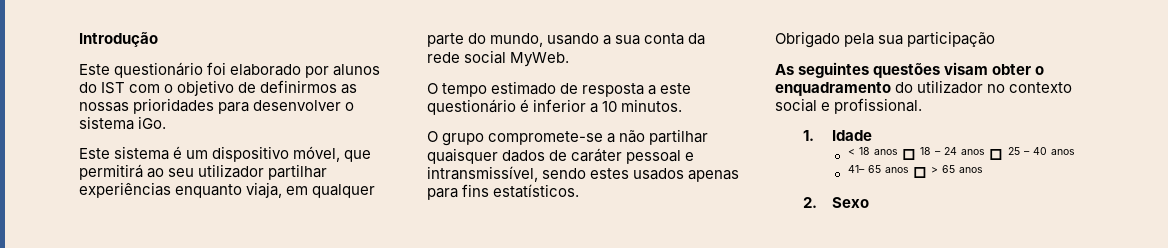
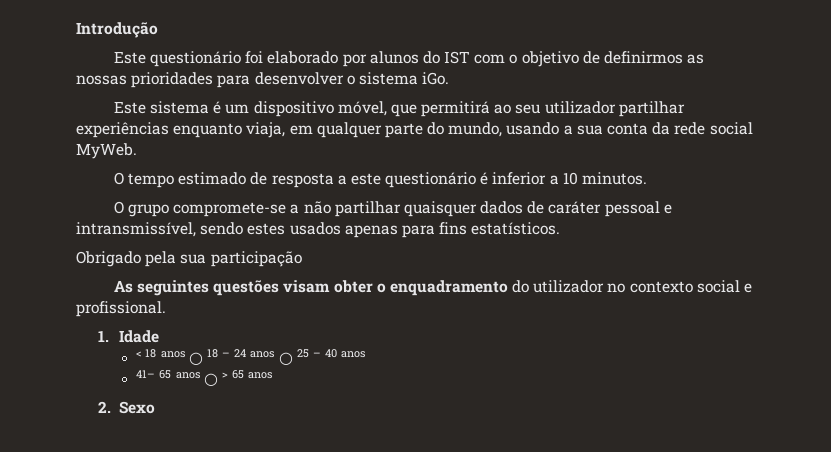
- < 18 anos □ 18 – 24 anos □ 25 – 40 anos
+ < 18 anos ○ 18 – 24 anos ○ 25 – 40 anos
- 41– 65 anos □ > 65 anos
+ 41– 65 anos ○ > 65 anos

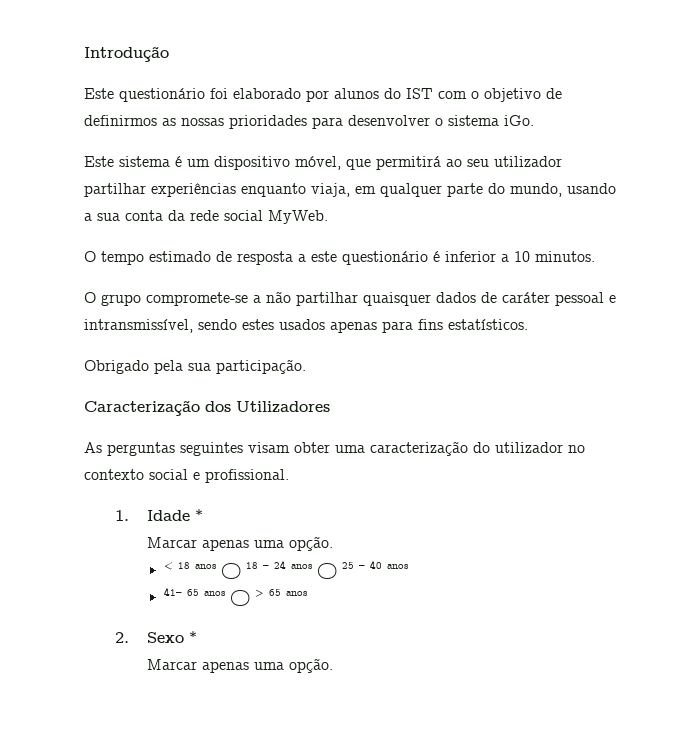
- Obrigado pela sua participação
- As seguintes questões visam obter o enquadramento do utilizador no contexto social e profissional.
+ Obrigado pela sua participação.
+ Caracterização dos Utilizadores
+ As perguntas seguintes visam obter uma caracterização do utilizador no contexto social e profissional.
- 1. Idade
+ 1. Idade *
+ Marcar apenas uma opção.
- 2. Sexo
+ 2. Sexo *
+ Marcar apenas uma opção.

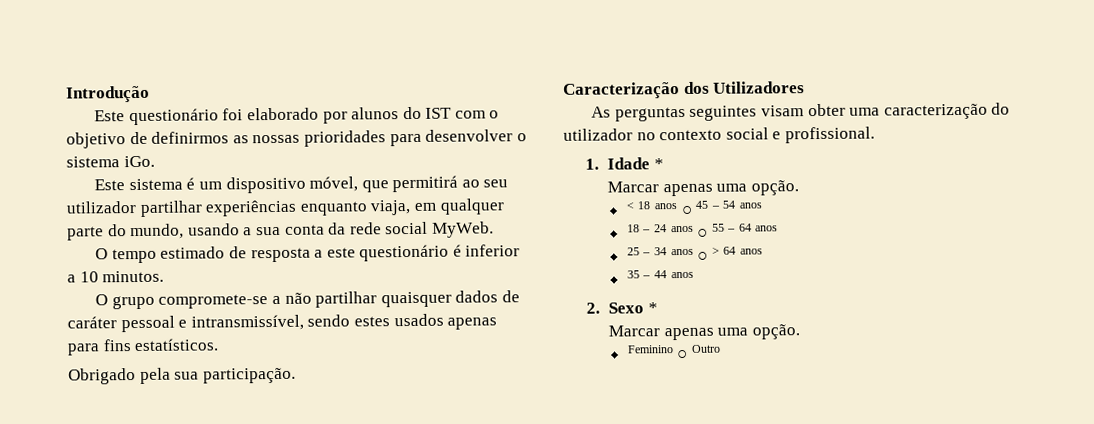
- < 18 anos ○ 18 – 24 anos ○ 25 – 40 anos
- 41– 65 anos ○ > 65 anos
+ < 18 anos ○ 45 – 54 anos
+ 18 – 24 anos ○ 55 – 64 anos
+ 25 – 34 anos ○ > 64 anos
+ 35 – 44 anos
+ Feminino ○ Outro

